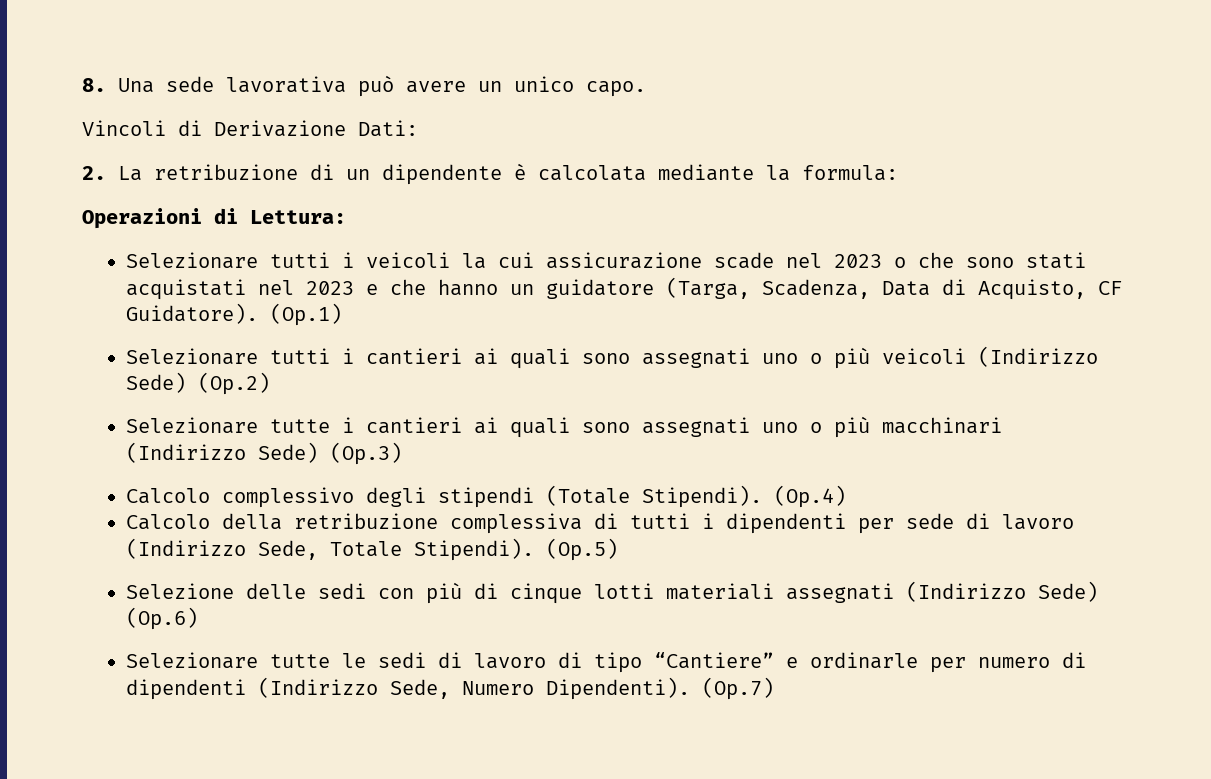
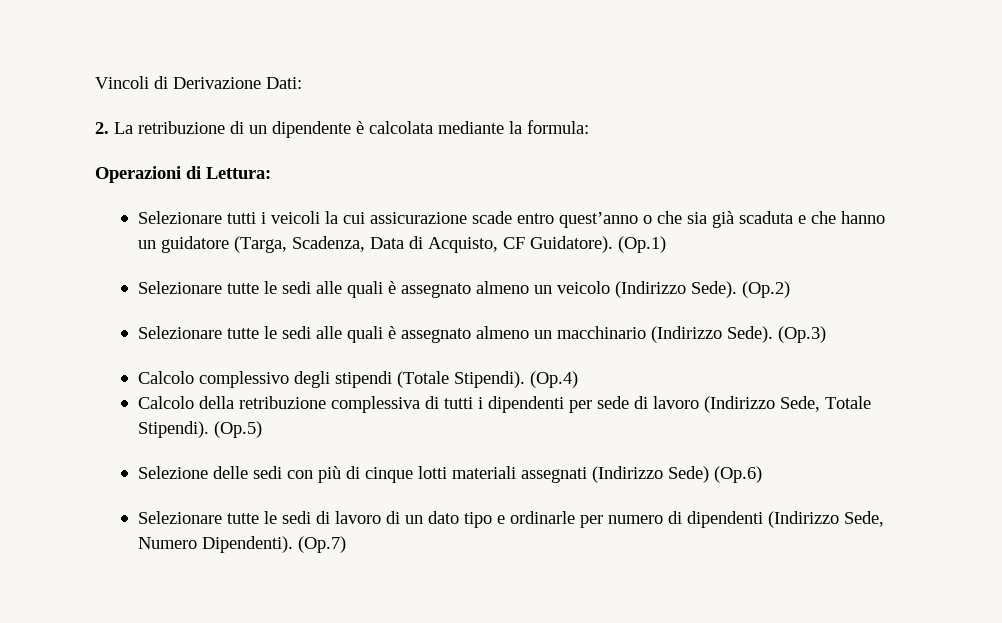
- 8. Una sede lavorativa può avere un unico capo.
- Selezionare tutti i veicoli la cui assicurazione scade nel 2023 o che sono stati acquistati nel 2023 e che hanno un guidatore (Targa, Scadenza, Data di Acquisto, CF Guidatore).
+ Selezionare tutti i veicoli la cui assicurazione scade entro quest’anno o che sia già scaduta e che hanno un guidatore (Targa, Scadenza, Data di Acquisto, CF Guidatore).
- Selezionare tutti i cantieri ai quali sono assegnati uno o più veicoli (Indirizzo Sede) (Op.2)
- Selezionare tutte i cantieri ai quali sono assegnati uno o più macchinari (Indirizzo Sede) (Op.3)
+ Selezionare tutte le sedi alle quali è assegnato almeno un veicolo (Indirizzo Sede). (Op.2)
+ Selezionare tutte le sedi alle quali è assegnato almeno un macchinario (Indirizzo Sede). (Op.3)
- Selezionare tutte le sedi di lavoro di tipo “Cantiere” e ordinarle per numero di dipendenti (Indirizzo Sede, Numero Dipendenti).
+ Selezionare tutte le sedi di lavoro di un dato tipo e ordinarle per numero di dipendenti (Indirizzo Sede, Numero Dipendenti).

